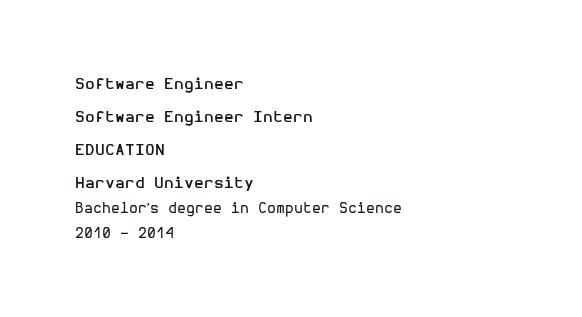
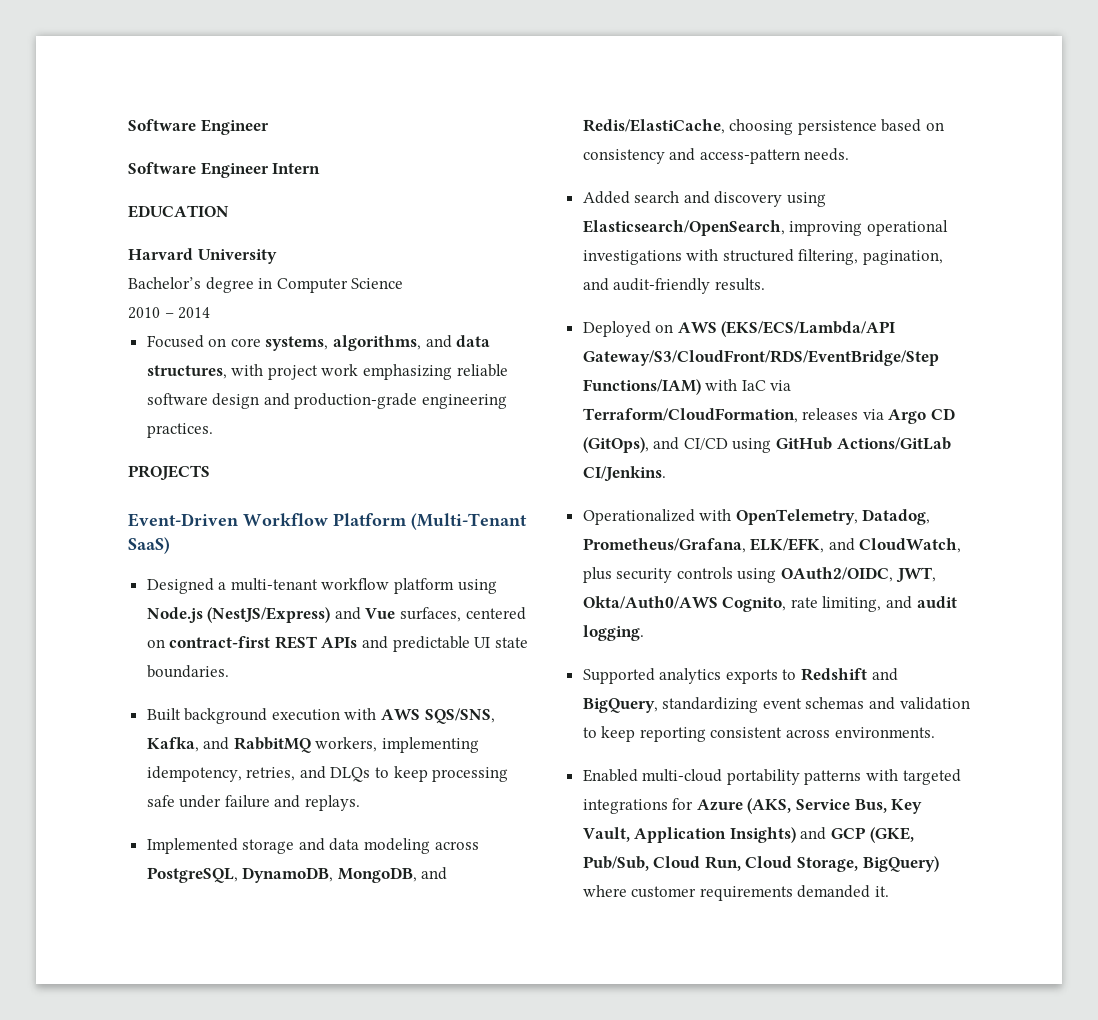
+ Focused on core systems, algorithms, and data structures, with project work emphasizing reliable software design and production-grade engineering practices.
+ PROJECTS
+ Event-Driven Workflow Platform (Multi-Tenant SaaS)
+ Designed a multi-tenant workflow platform using Node.js (NestJS/Express) and Vue surfaces, centered on contract-first REST APIs and predictable UI state boundaries.
+ Built background execution with AWS SQS/SNS, Kafka, and RabbitMQ workers, implementing idempotency, retries, and DLQs to keep processing safe under failure and replays.
+ Implemented storage and data modeling across PostgreSQL, DynamoDB, MongoDB, and Redis/ElastiCache, choosing persistence based on consistency and access-pattern needs.
+ Added search and discovery using Elasticsearch/OpenSearch, improving operational investigations with structured filtering, pagination, and audit-friendly results.
+ Deployed on AWS (EKS/ECS/Lambda/API Gateway/S3/CloudFront/RDS/EventBridge/Step Functions/IAM) with IaC via Terraform/CloudFormation, releases via Argo CD (GitOps), and CI/CD using GitHub Actions/GitLab CI/Jenkins.
+ Operationalized with OpenTelemetry, Datadog, Prometheus/Grafana, ELK/EFK, and CloudWatch, plus security controls using OAuth2/OIDC, JWT, Okta/Auth0/AWS Cognito, rate limiting, and audit logging.
+ Supported analytics exports to Redshift and BigQuery, standardizing event schemas and validation to keep reporting consistent across environments.
+ Enabled multi-cloud portability patterns with targeted integrations for Azure (AKS, Service Bus, Key Vault, Application Insights) and GCP (GKE, Pub/Sub, Cloud Run, Cloud Storage, BigQuery) where customer requirements demanded it.

